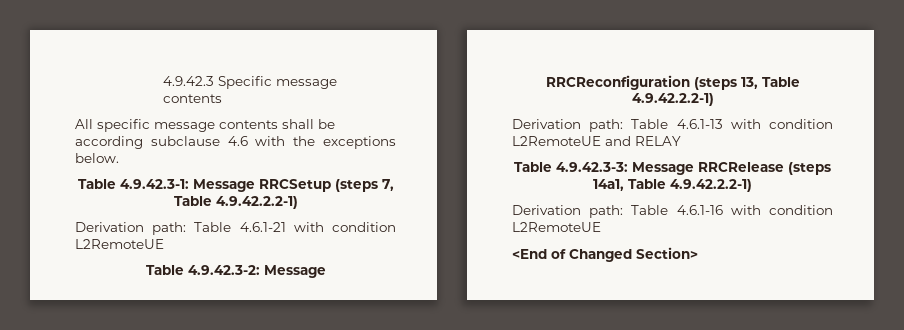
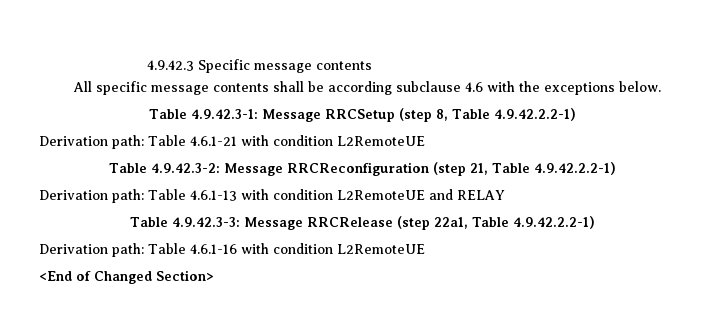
- Table 4.9.42.3-1: Message RRCSetup (steps 7, Table 4.9.42.2.2-1)
+ Table 4.9.42.3-1: Message RRCSetup (step 8, Table 4.9.42.2.2-1)
- Table 4.9.42.3-2: Message RRCReconfiguration (steps 13, Table 4.9.42.2.2-1)
+ Table 4.9.42.3-2: Message RRCReconfiguration (step 21, Table 4.9.42.2.2-1)
- Table 4.9.42.3-3: Message RRCRelease (steps 14a1, Table 4.9.42.2.2-1)
+ Table 4.9.42.3-3: Message RRCRelease (step 22a1, Table 4.9.42.2.2-1)

